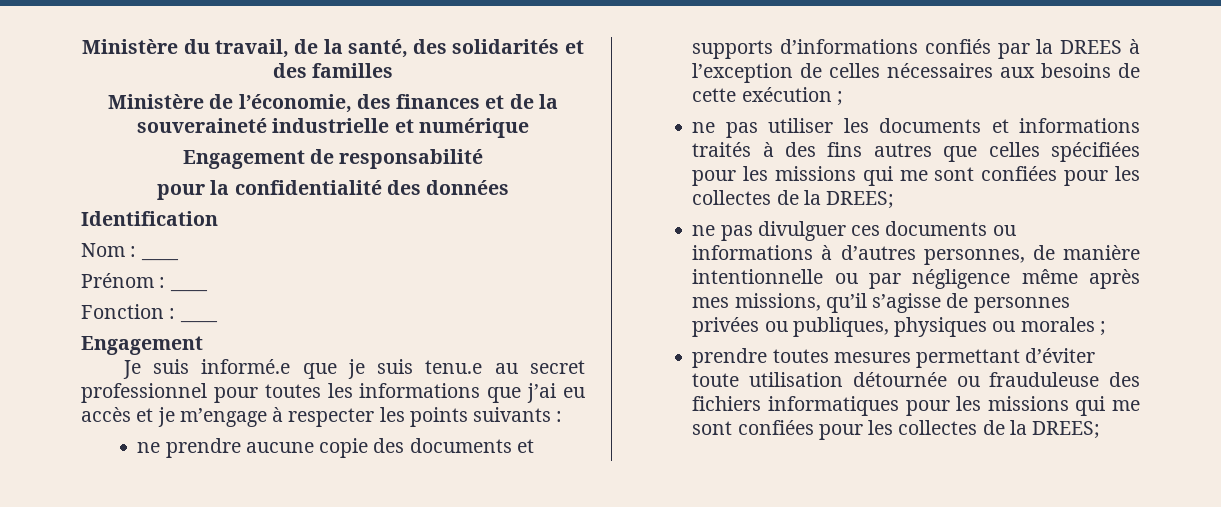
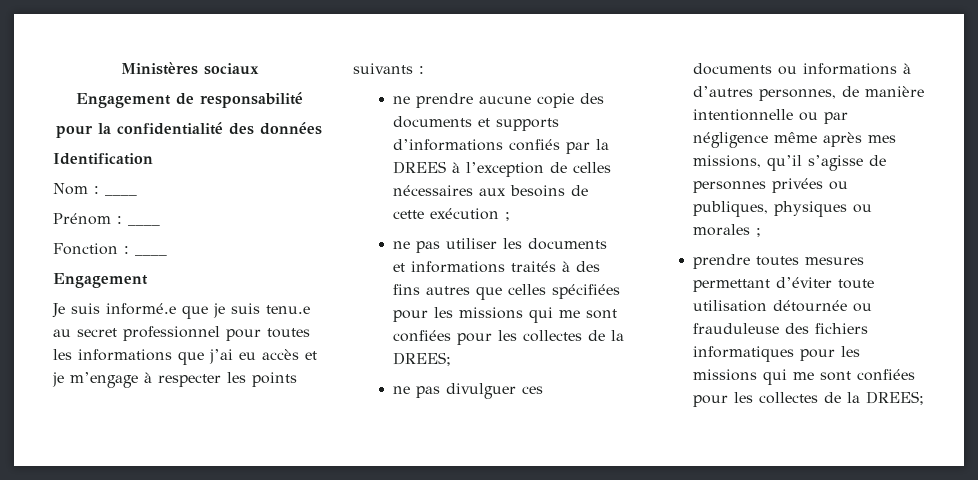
- Ministère du travail, de la santé, des solidarités et des familles
- Ministère de l’économie, des finances et de la souveraineté industrielle et numérique
+ Ministères sociaux

